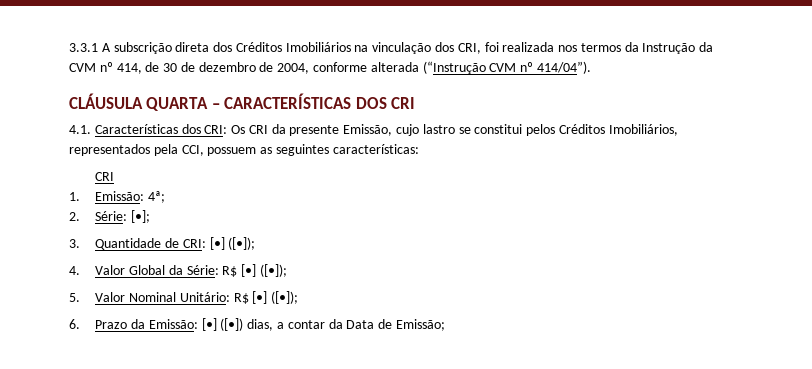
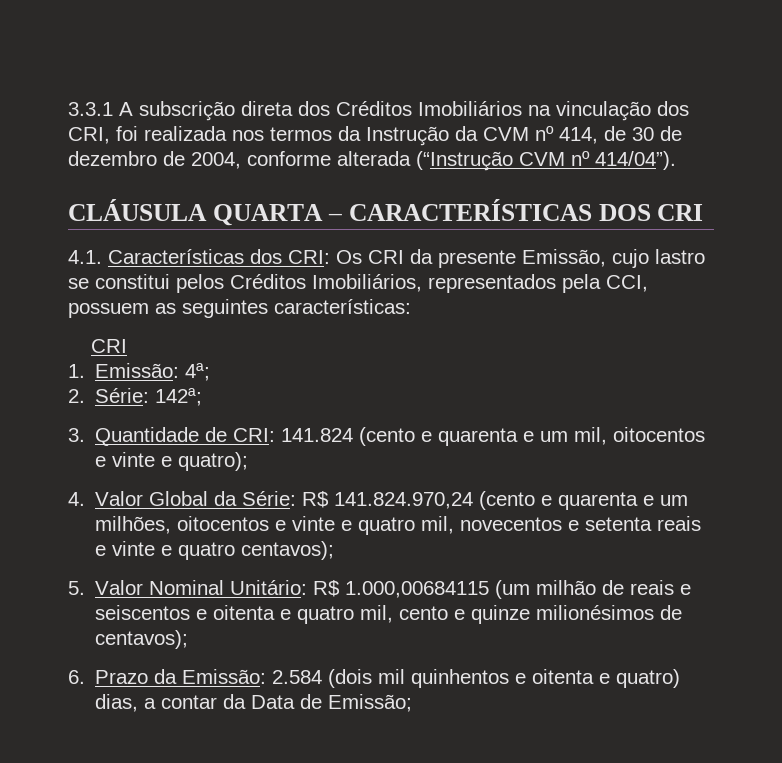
- 2. Série: [•];
+ 2. Série: 142ª;
- 3. Quantidade de CRI: [•] ([•]);
+ 3. Quantidade de CRI: 141.824 (cento e quarenta e um mil, oitocentos e vinte e quatro);
- 4. Valor Global da Série: R$ [•] ([•]);
+ 4. Valor Global da Série: R$ 141.824.970,24 (cento e quarenta e um milhões, oitocentos e vinte e quatro mil, novecentos e setenta reais e vinte e quatro centavos);
- 5. Valor Nominal Unitário: R$ [•] ([•]);
- 6. Prazo da Emissão: [•] ([•]) dias, a contar da Data de Emissão;
+ 5. Valor Nominal Unitário: R$ 1.000,00684115 (um milhão de reais e seiscentos e oitenta e quatro mil, cento e quinze milionésimos de centavos);
+ 6. Prazo da Emissão: 2.584 (dois mil quinhentos e oitenta e quatro) dias, a contar da Data de Emissão;

